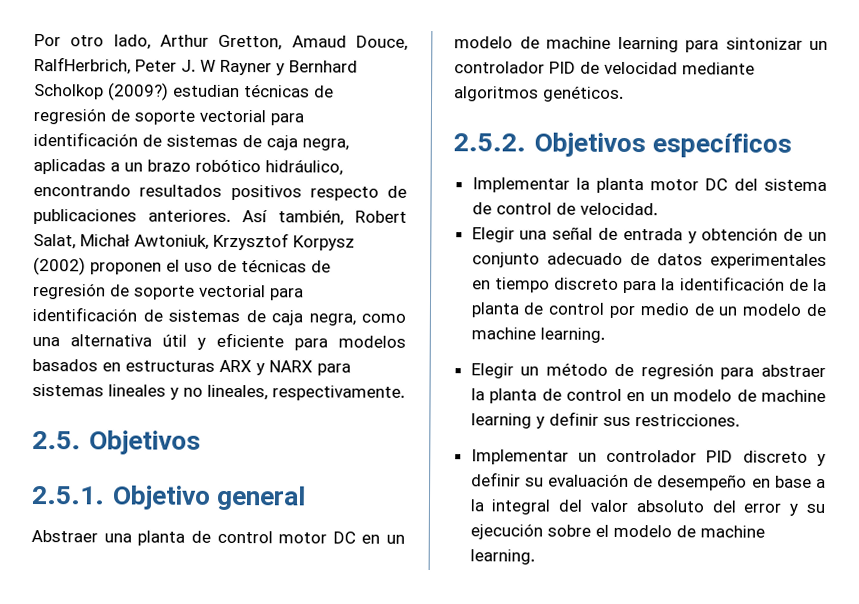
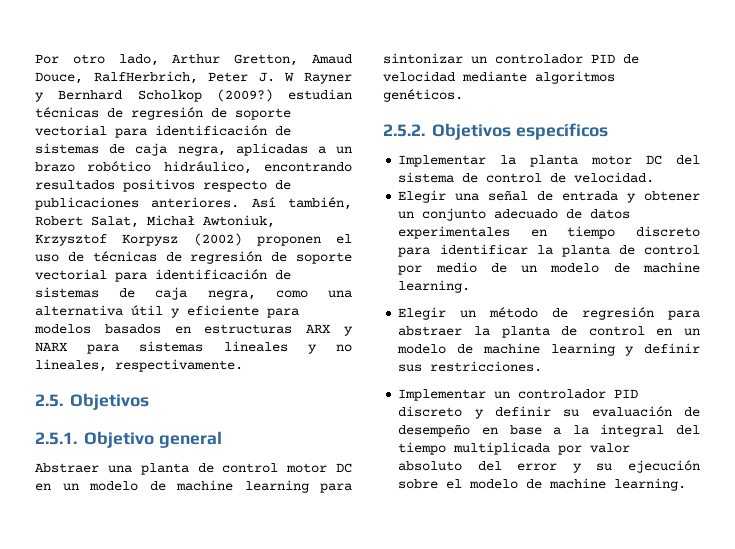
- Elegir una señal de entrada y obtención de un conjunto adecuado de datos experimentales en tiempo discreto para la identificación de la planta de control por medio de un modelo de machine learning.
+ Elegir una señal de entrada y obtener un conjunto adecuado de datos experimentales en tiempo discreto para identificar la planta de control por medio de un modelo de machine learning.
- Implementar un controlador PID discreto y definir su evaluación de desempeño en base a la integral del valor absoluto del error y su ejecución sobre el modelo de machine learning.
+ Implementar un controlador PID discreto y definir su evaluación de desempeño en base a la integral del tiempo multiplicada por valor absoluto del error y su ejecución sobre el modelo de machine learning.

